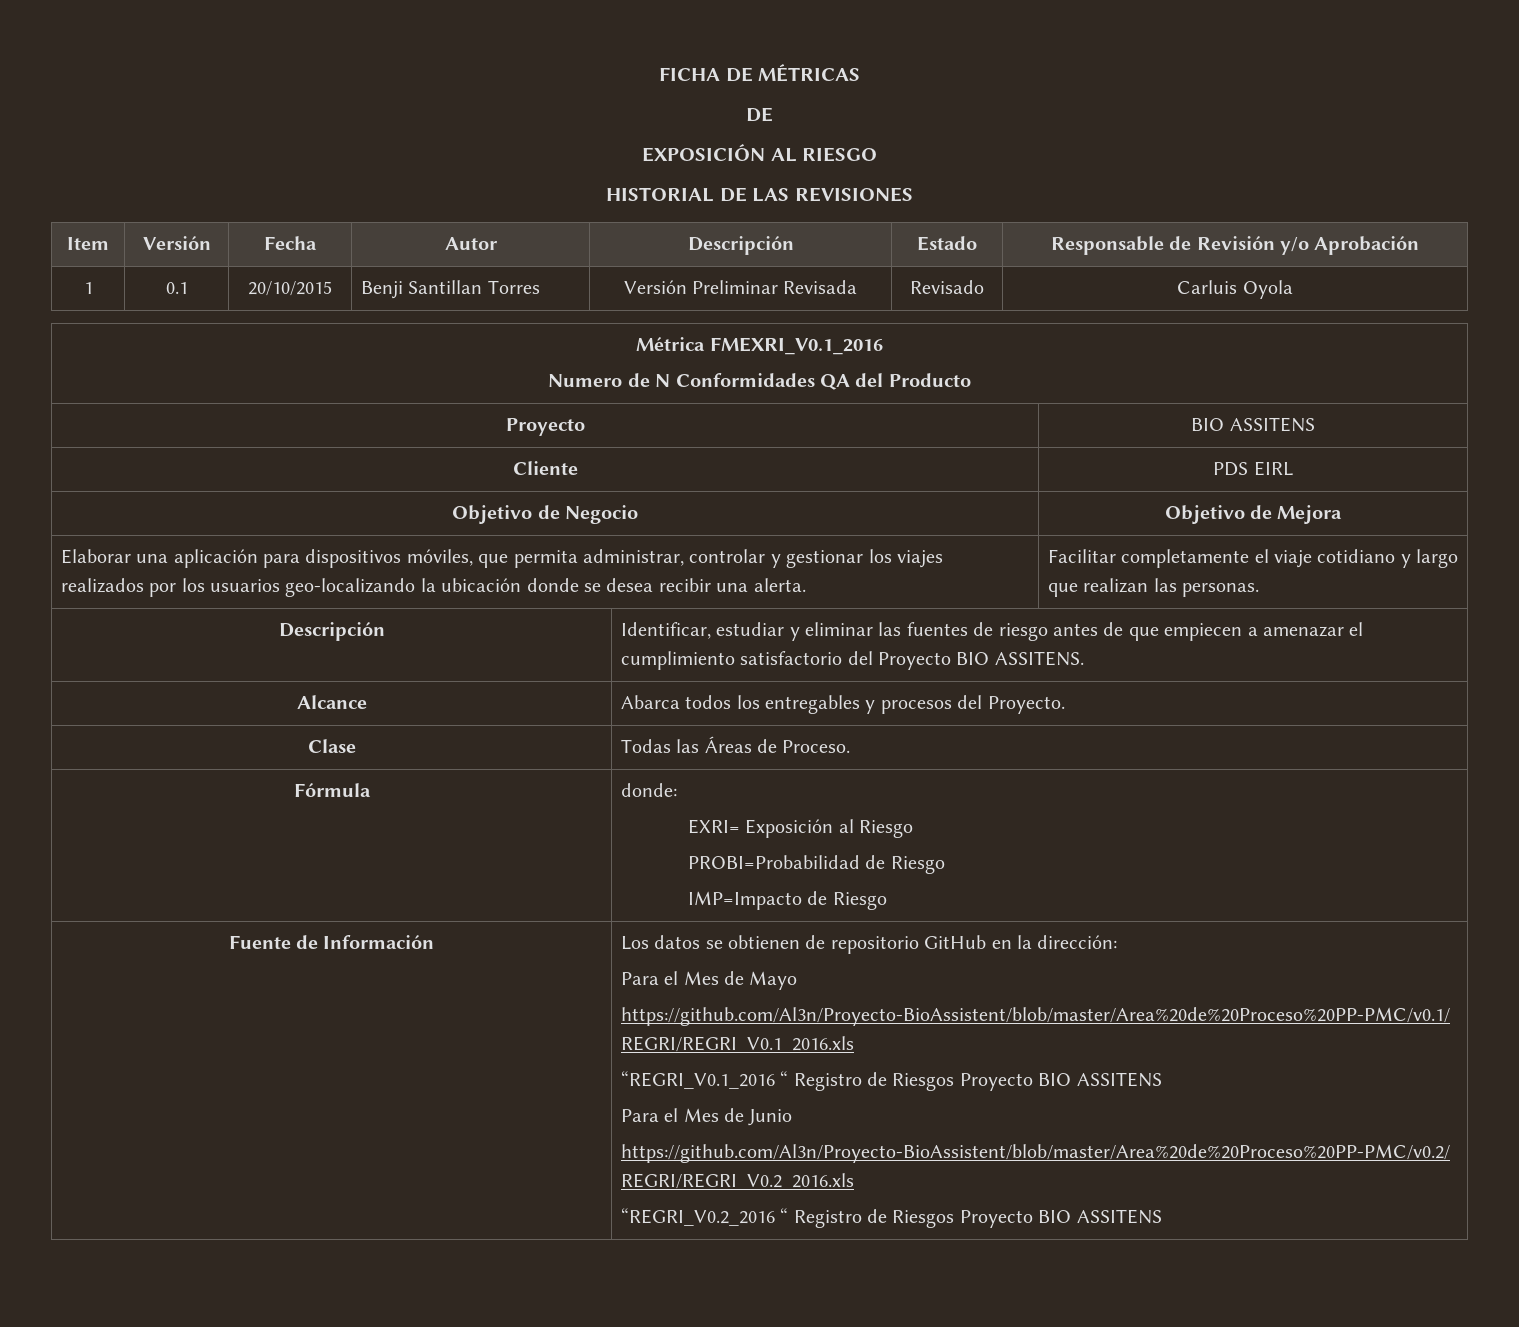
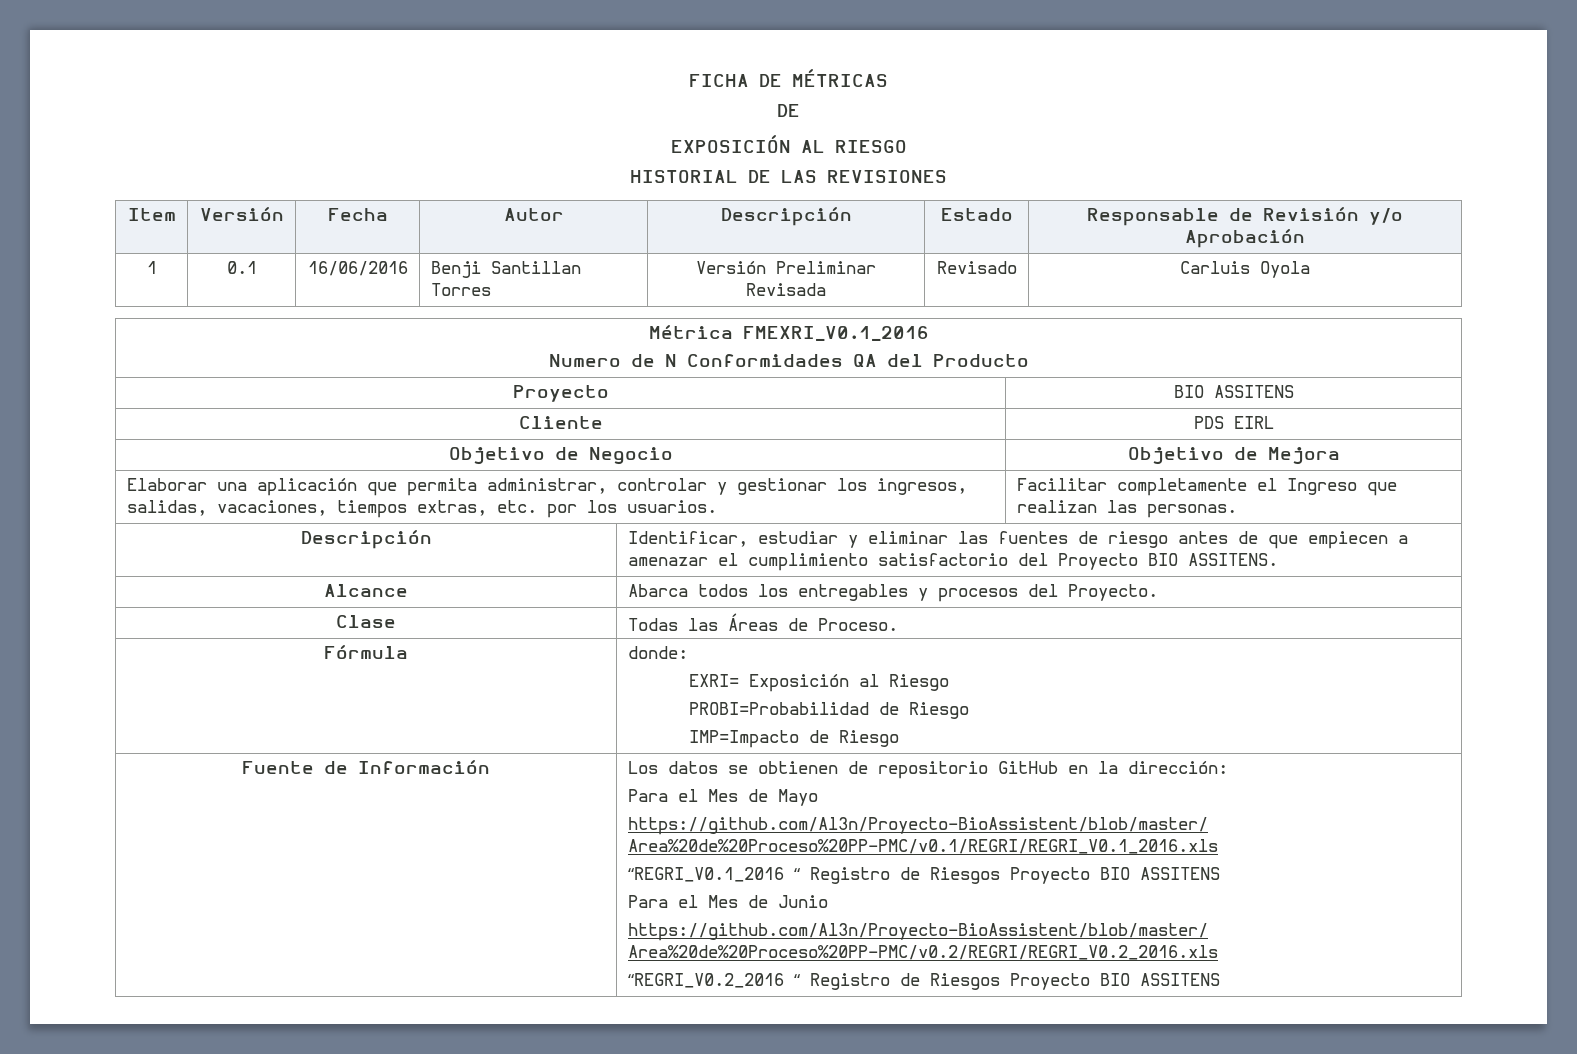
- 1 | 0.1 | 20/10/2015 | Benji Santillan Torres | Versión Preliminar Revisada | Revisado | Carluis Oyola
+ 1 | 0.1 | 16/06/2016 | Benji Santillan Torres | Versión Preliminar Revisada | Revisado | Carluis Oyola
- Elaborar una aplicación para dispositivos móviles, que permita administrar, controlar y gestionar los viajes realizados por los usuarios geo-localizando la ubicación donde se desea recibir una alerta. | Facilitar completamente el viaje cotidiano y largo que realizan las personas.
+ Elaborar una aplicación que permita administrar, controlar y gestionar los ingresos, salidas, vacaciones, tiempos extras, etc. por los usuarios. | Facilitar completamente el Ingreso que realizan las personas.

